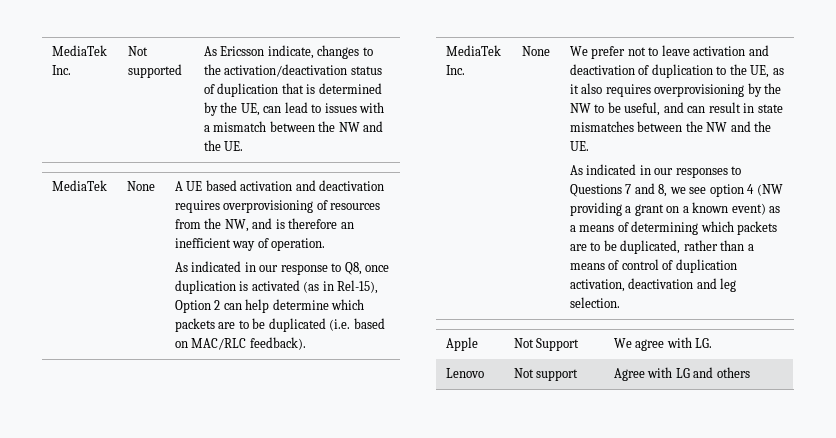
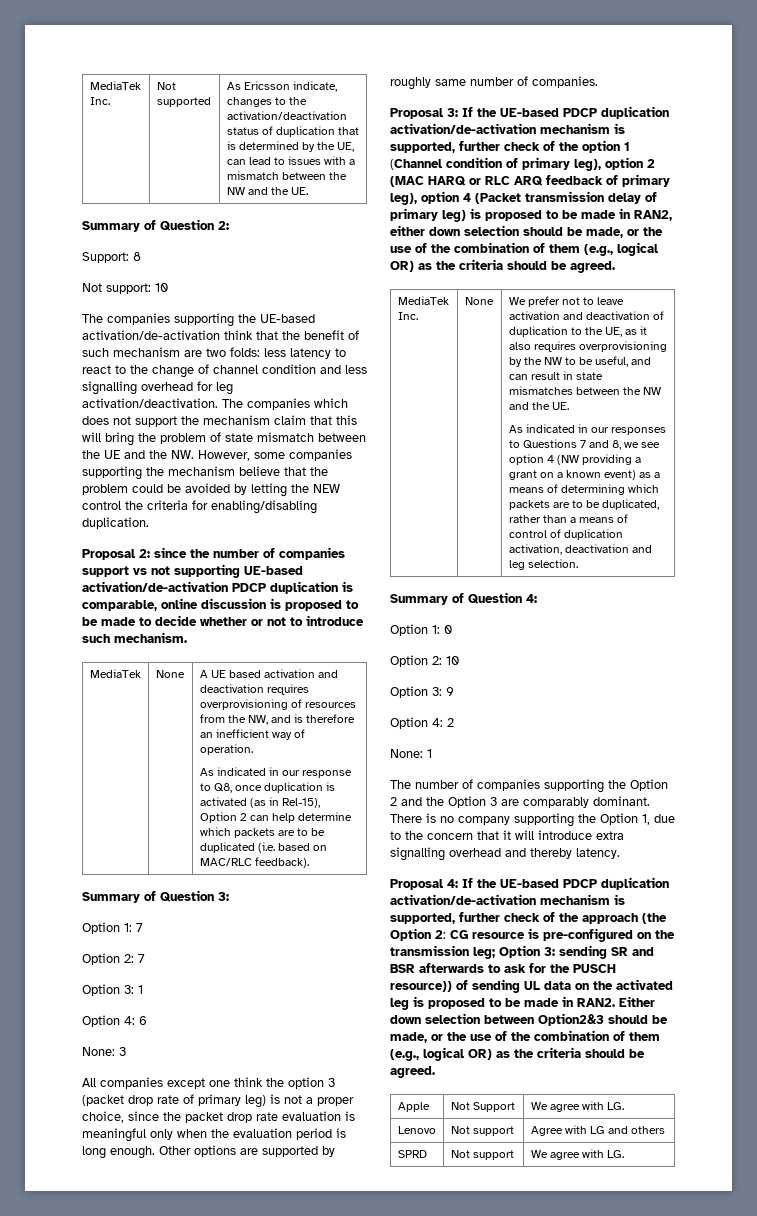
+ Summary of Question 2:
+ Support: 8
+ Not support: 10
+ The companies supporting the UE-based activation/de-activation think that the benefit of such mechanism are two folds: less latency to react to the change of channel condition and less signalling overhead for leg activation/deactivation. The companies which does not support the mechanism claim that this will bring the problem of state mismatch between the UE and the NW. However, some companies supporting the mechanism believe that the problem could be avoided by letting the NEW control the criteria for enabling/disabling duplication.
+ Proposal 2: since the number of companies support vs not supporting UE-based activation/de-activation PDCP duplication is comparable, online discussion is proposed to be made to decide whether or not to introduce such mechanism.
+ Summary of Question 3:
+ Option 1: 7
+ Option 2: 7
+ Option 3: 1
+ Option 4: 6
+ None: 3
+ All companies except one think the option 3 (packet drop rate of primary leg) is not a proper choice, since the packet drop rate evaluation is meaningful only when the evaluation period is long enough. Other options are supported by roughly same number of companies.
+ Proposal 3: If the UE-based PDCP duplication activation/de-activation mechanism is supported, further check of the option 1 (Channel condition of primary leg), option 2 (MAC HARQ or RLC ARQ feedback of primary leg), option 4 (Packet transmission delay of primary leg) is proposed to be made in RAN2, either down selection should be made, or the use of the combination of them (e.g., logical OR) as the criteria should be agreed.
+ Summary of Question 4:
+ Option 1: 0
+ Option 2: 10
+ Option 3: 9
+ Option 4: 2
+ None: 1
+ The number of companies supporting the Option 2 and the Option 3 are comparably dominant. There is no company supporting the Option 1, due to the concern that it will introduce extra signalling overhead and thereby latency.
+ Proposal 4: If the UE-based PDCP duplication activation/de-activation mechanism is supported, further check of the approach (the Option 2: CG resource is pre-configured on the transmission leg; Option 3: sending SR and BSR afterwards to ask for the PUSCH resource)) of sending UL data on the activated leg is proposed to be made in RAN2. Either down selection between Option2&3 should be made, or the use of the combination of them (e.g., logical OR) as the criteria should be agreed.
+ SPRD | Not support | We agree with LG.

